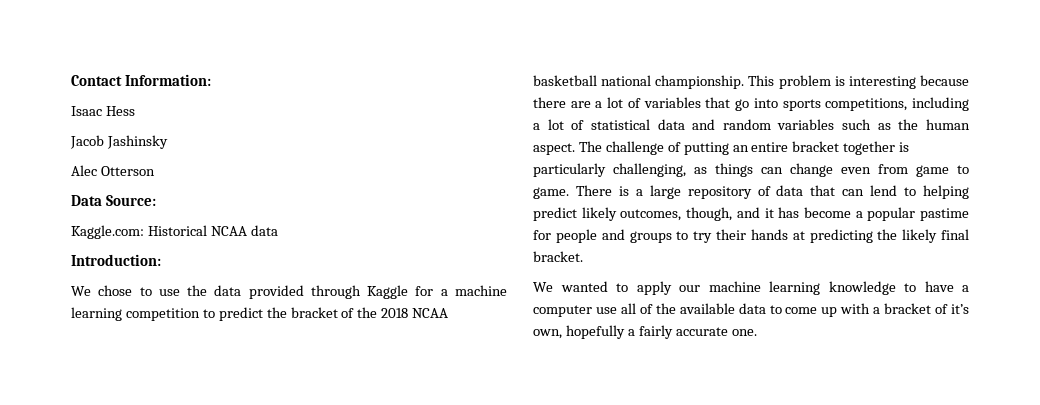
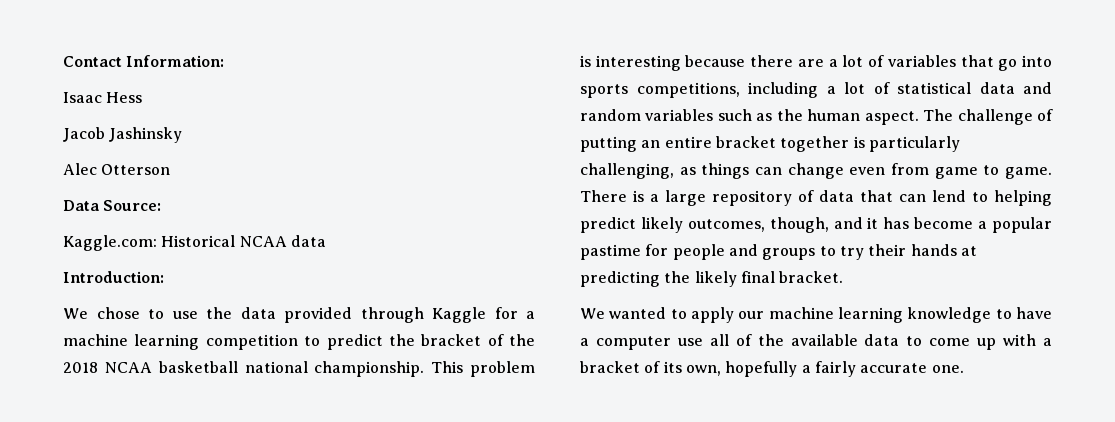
- We wanted to apply our machine learning knowledge to have a computer use all of the available data to come up with a bracket of it’s own, hopefully a fairly accurate one.
+ We wanted to apply our machine learning knowledge to have a computer use all of the available data to come up with a bracket of its own, hopefully a fairly accurate one.

